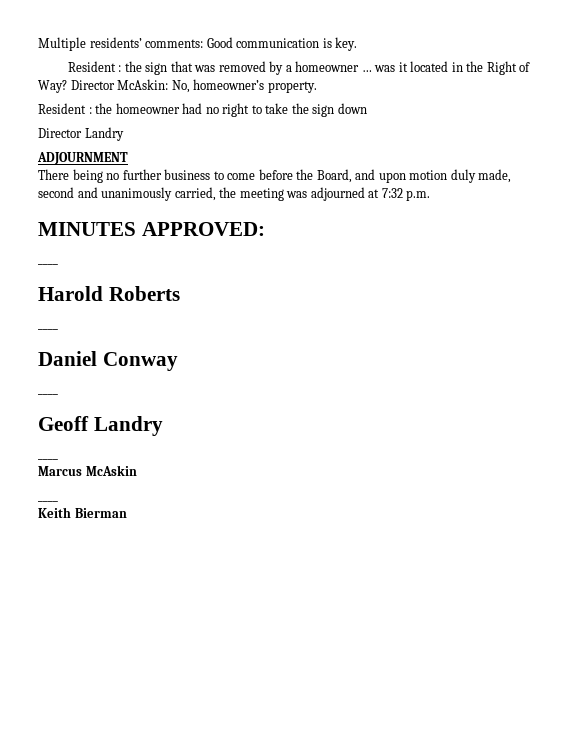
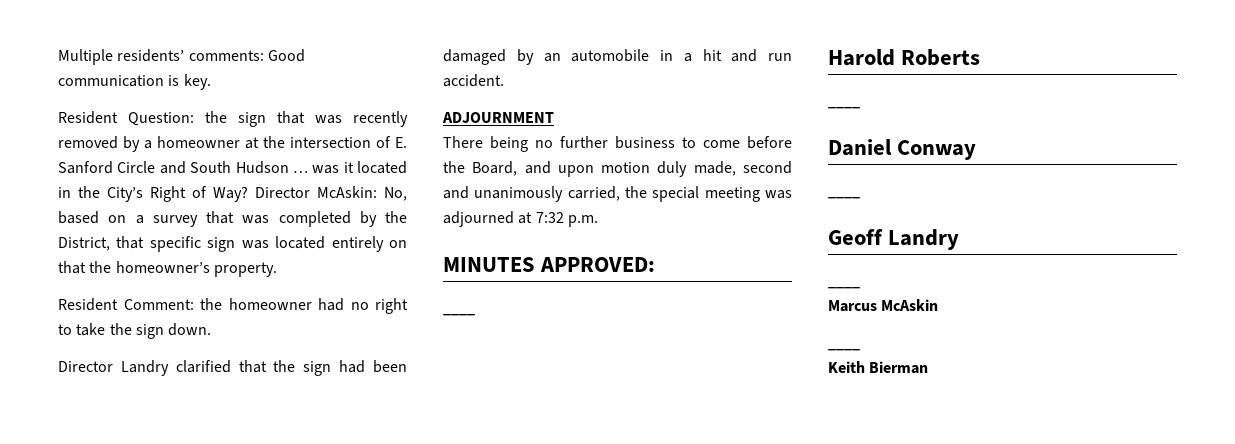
- Resident : the sign that was removed by a homeowner … was it located in the Right of Way?
+ Resident Question: the sign that was recently removed by a homeowner at the intersection of E. Sanford Circle and South Hudson … was it located in the City’s Right of Way?
- Director McAskin: No, homeowner’s property.
+ Director McAskin: No, based on a survey that was completed by the District, that specific sign was located entirely on that the homeowner’s property.
- Resident : the homeowner had no right to take the sign down
+ Resident Comment: the homeowner had no right to take the sign down.
- Director Landry
+ Director Landry clarified that the sign had been damaged by an automobile in a hit and run accident.
- There being no further business to come before the Board, and upon motion duly made, second and unanimously carried, the meeting was adjourned at 7:32 p.m.
+ There being no further business to come before the Board, and upon motion duly made, second and unanimously carried, the special meeting was adjourned at 7:32 p.m.

